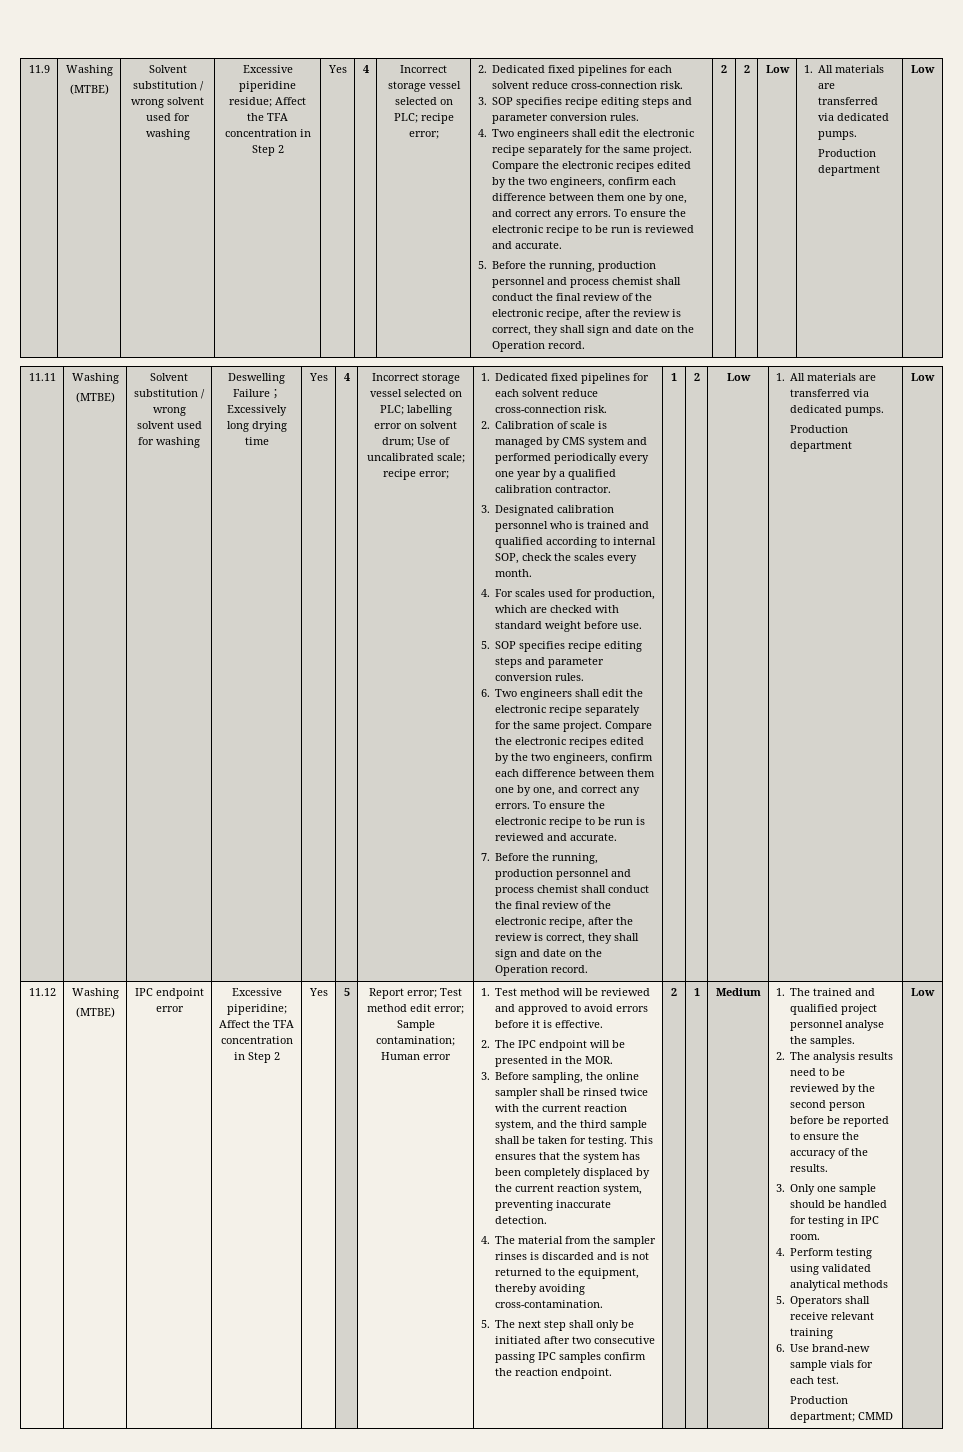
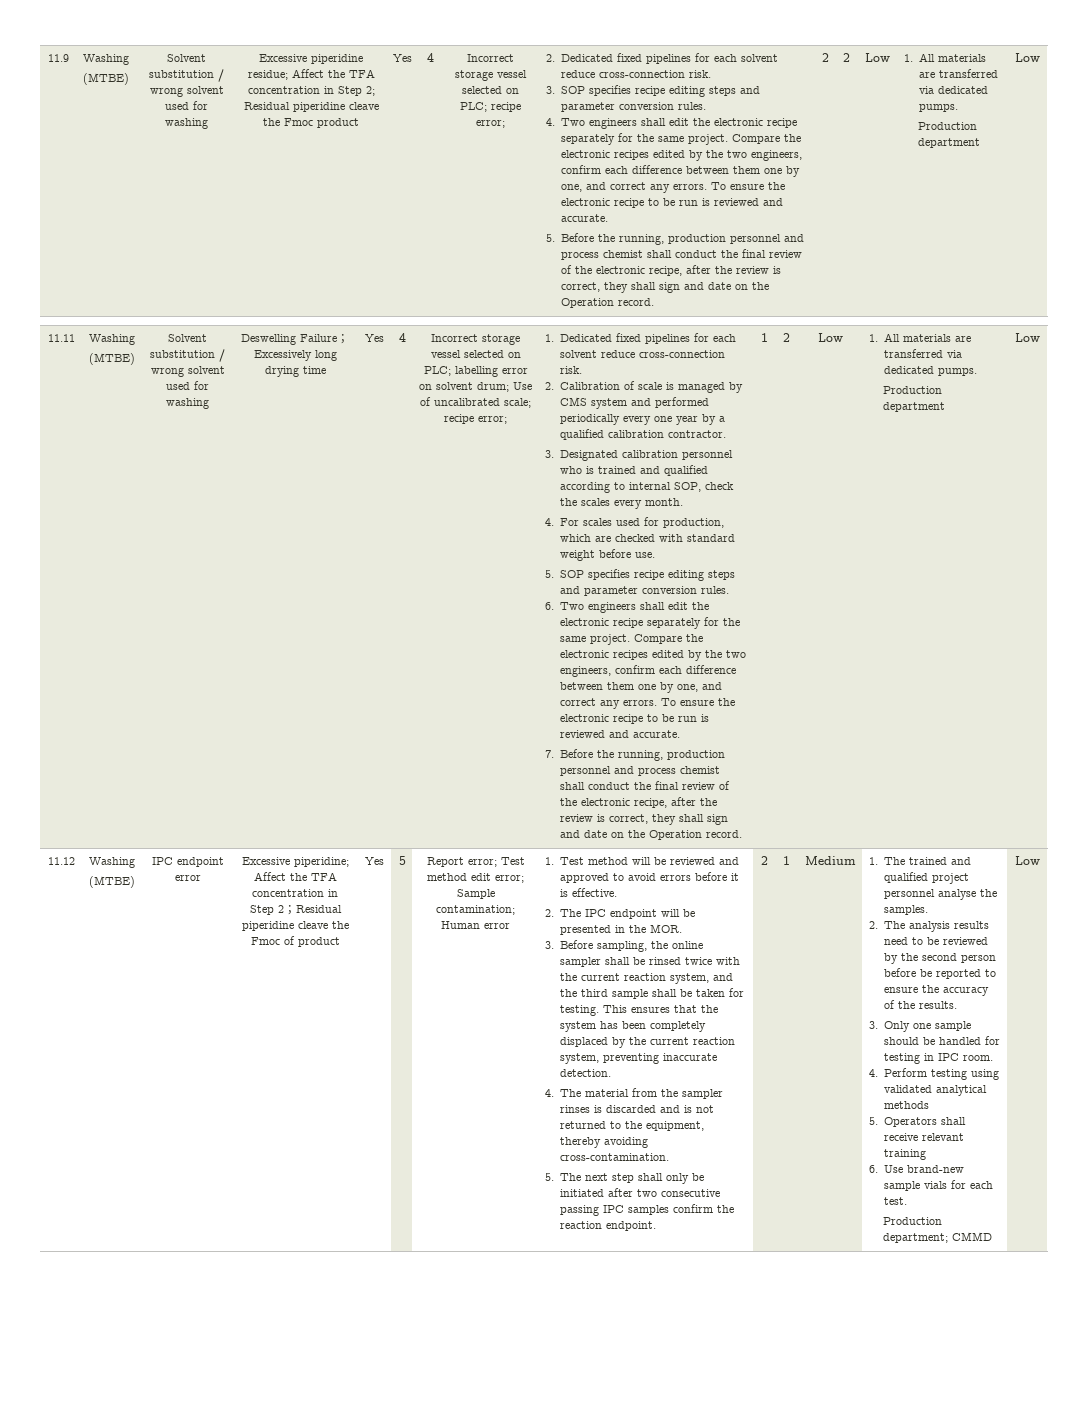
- Excessive piperidine residue; Affect the TFA concentration in Step 2
+ Excessive piperidine residue; Affect the TFA concentration in Step 2; Residual piperidine cleave the Fmoc product
- Excessive piperidine; Affect the TFA concentration in Step 2
+ Excessive piperidine; Affect the TFA concentration in Step 2；Residual piperidine cleave the Fmoc of product

